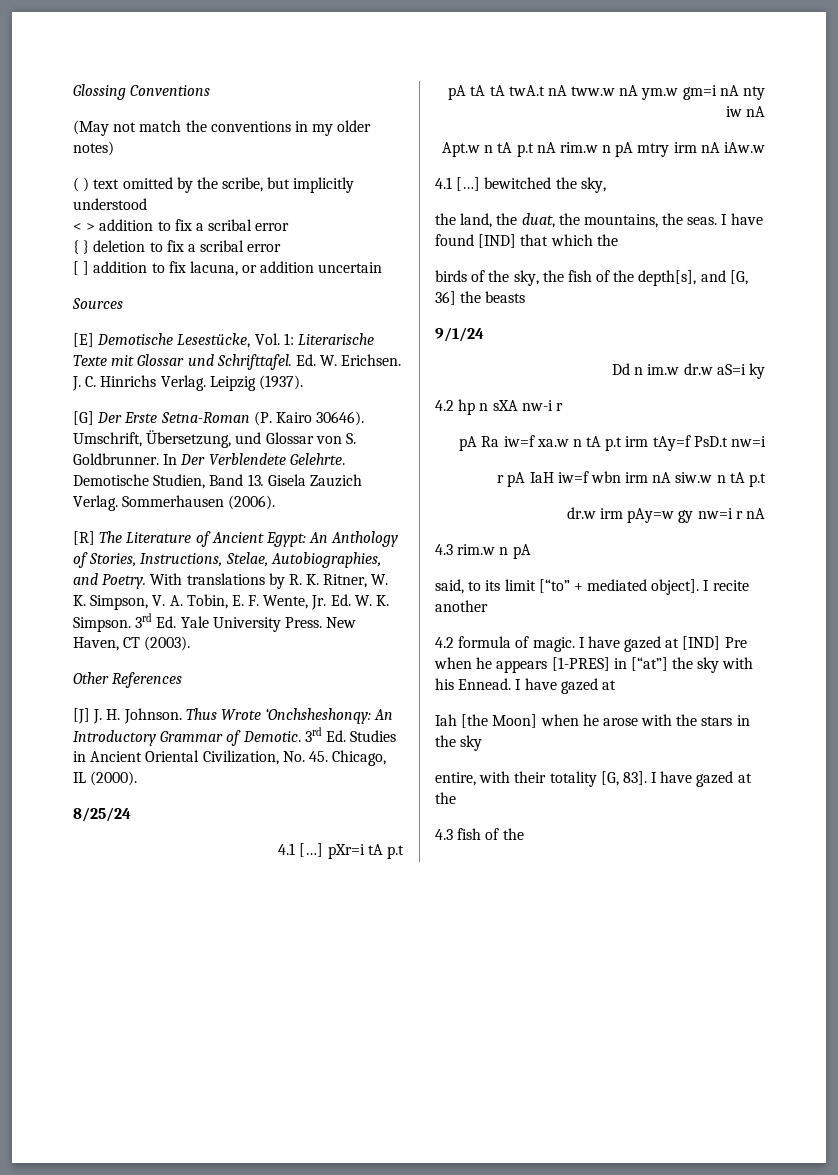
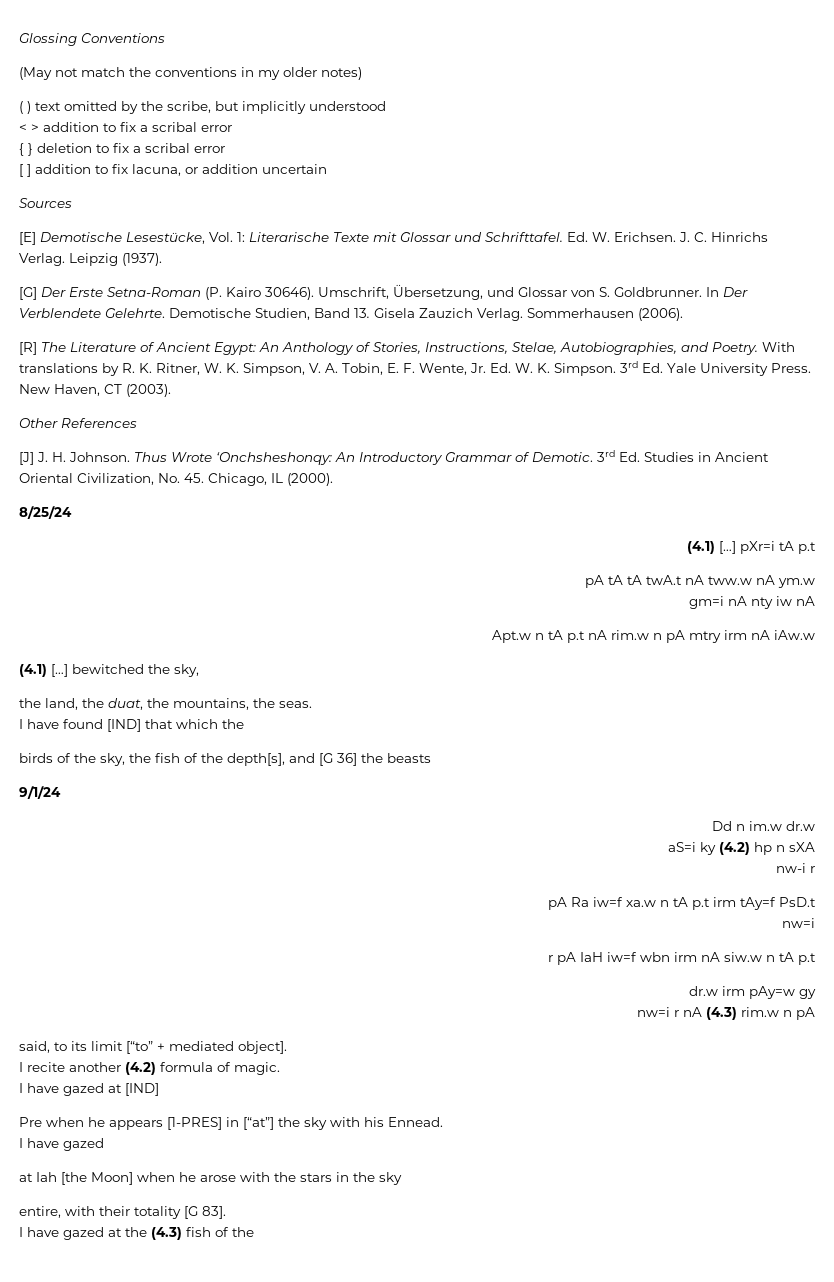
- 4.1 […] pXr=i tA p.t
+ (4.1) […] pXr=i tA p.t
- pA tA tA twA.t nA tww.w nA ym.w gm=i nA nty iw nA
+ pA tA tA twA.t nA tww.w nA ym.w
+ gm=i nA nty iw nA
- 4.1 […] bewitched the sky,
+ (4.1) […] bewitched the sky,
- the land, the duat, the mountains, the seas. I have found [IND] that which the
+ the land, the duat, the mountains, the seas.
+ I have found [IND] that which the
- birds of the sky, the fish of the depth[s], and [G, 36] the beasts
+ birds of the sky, the fish of the depth[s], and [G 36] the beasts
- Dd n im.w dr.w aS=i ky
- 4.2 hp n sXA nw-i r
+ Dd n im.w dr.w
+ aS=i ky (4.2) hp n sXA
+ nw-i r
- pA Ra iw=f xa.w n tA p.t irm tAy=f PsD.t nw=i
+ pA Ra iw=f xa.w n tA p.t irm tAy=f PsD.t
+ nw=i
- dr.w irm pAy=w gy nw=i r nA
- 4.3 rim.w n pA
+ dr.w irm pAy=w gy
+ nw=i r nA (4.3) rim.w n pA
- said, to its limit [“to” + mediated object]. I recite another
- 4.2 formula of magic. I have gazed at [IND] Pre when he appears [1-PRES] in [“at”] the sky with his Ennead. I have gazed at
- Iah [the Moon] when he arose with the stars in the sky
+ said, to its limit [“to” + mediated object].
+ I recite another (4.2) formula of magic.
+ I have gazed at [IND]
+ Pre when he appears [1-PRES] in [“at”] the sky with his Ennead.
+ I have gazed
+ at Iah [the Moon] when he arose with the stars in the sky
- entire, with their totality [G, 83]. I have gazed at the
- 4.3 fish of the
+ entire, with their totality [G 83].
+ I have gazed at the (4.3) fish of the

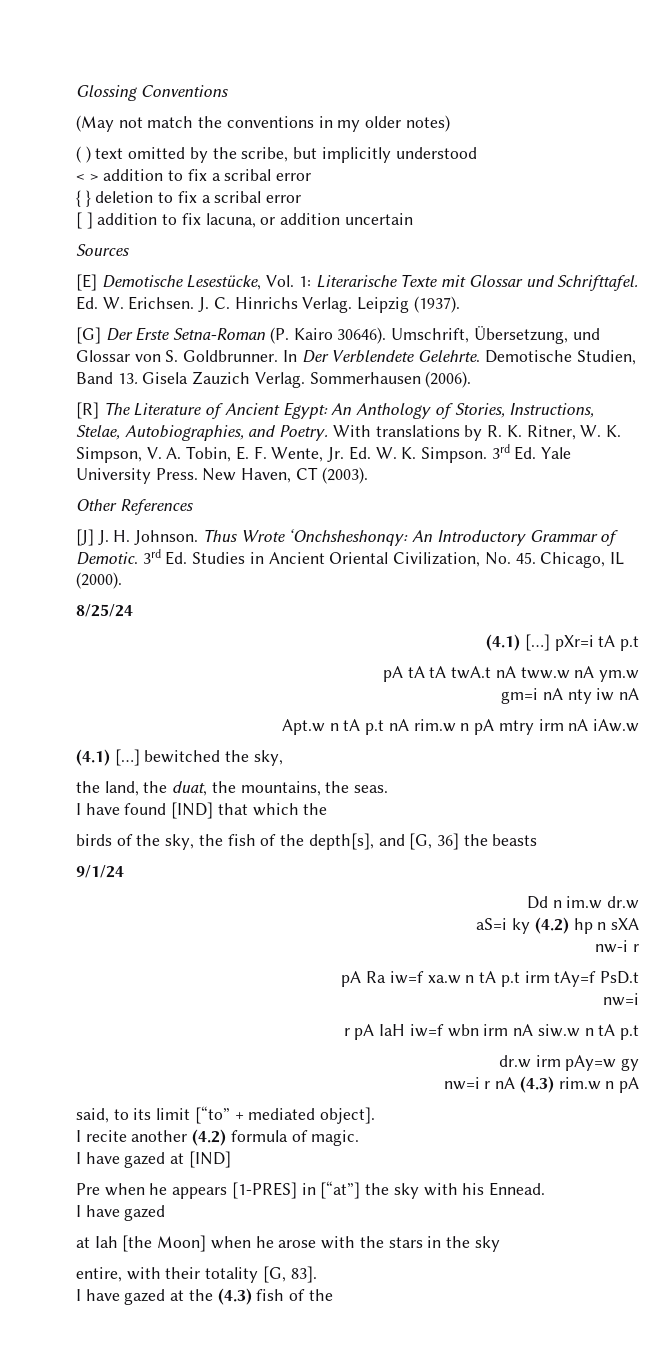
- birds of the sky, the fish of the depth[s], and [G 36] the beasts
+ birds of the sky, the fish of the depth[s], and [G, 36] the beasts
- entire, with their totality [G 83].
+ entire, with their totality [G, 83].

